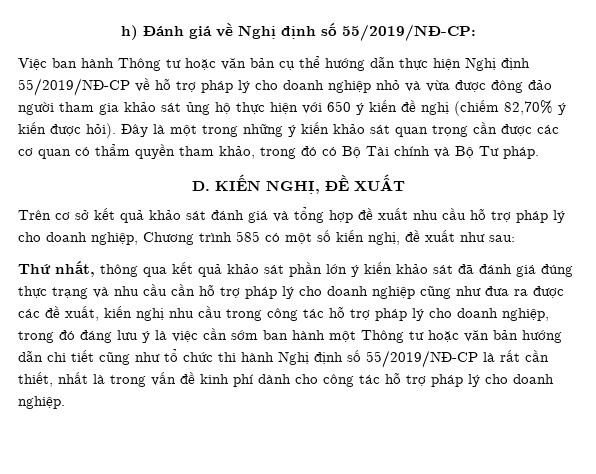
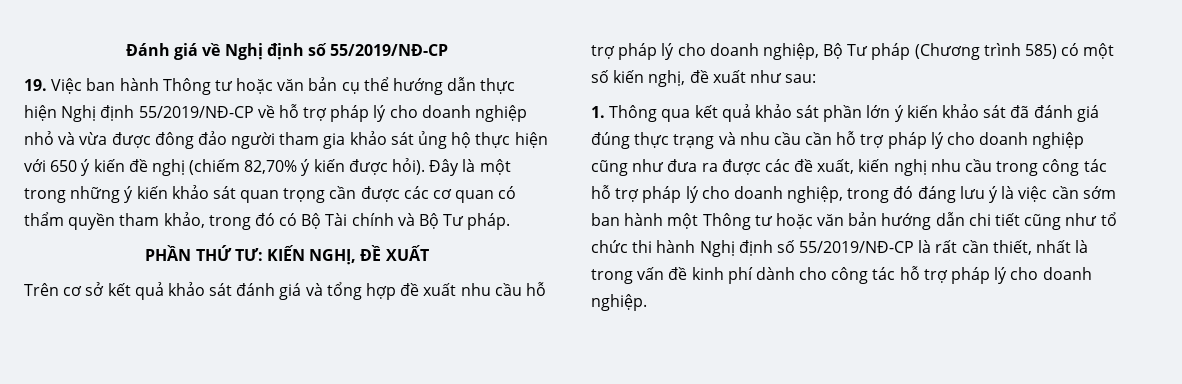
- h) Đánh giá về Nghị định số 55/2019/NĐ-CP:
- Việc ban hành Thông tư hoặc văn bản cụ thể hướng dẫn thực hiện Nghị định 55/2019/NĐ-CP về hỗ trợ pháp lý cho doanh nghiệp nhỏ và vừa được đông đảo người tham gia khảo sát ủng hộ thực hiện với 650 ý kiến đề nghị (chiếm 82,70% ý kiến được hỏi).
+ Đánh giá về Nghị định số 55/2019/NĐ-CP
+ 19. Việc ban hành Thông tư hoặc văn bản cụ thể hướng dẫn thực hiện Nghị định 55/2019/NĐ-CP về hỗ trợ pháp lý cho doanh nghiệp nhỏ và vừa được đông đảo người tham gia khảo sát ủng hộ thực hiện với 650 ý kiến đề nghị (chiếm 82,70% ý kiến được hỏi).
- D. KIẾN NGHỊ, ĐỀ XUẤT
+ PHẦN THỨ TƯ: KIẾN NGHỊ, ĐỀ XUẤT
- Trên cơ sở kết quả khảo sát đánh giá và tổng hợp đề xuất nhu cầu hỗ trợ pháp lý cho doanh nghiệp, Chương trình 585 có một số kiến nghị, đề xuất như sau:
+ Trên cơ sở kết quả khảo sát đánh giá và tổng hợp đề xuất nhu cầu hỗ trợ pháp lý cho doanh nghiệp, Bộ Tư pháp (Chương trình 585) có một số kiến nghị, đề xuất như sau:
- Thứ nhất, thông qua kết quả khảo sát phần lớn ý kiến khảo sát đã đánh giá đúng thực trạng và nhu cầu cần hỗ trợ pháp lý cho doanh nghiệp cũng như đưa ra được các đề xuất, kiến nghị nhu cầu trong công tác hỗ trợ pháp lý cho doanh nghiệp, trong đó đáng lưu ý là việc cần sớm ban hành một Thông tư hoặc văn bản hướng dẫn chi tiết cũng như tổ chức thi hành Nghị định số 55/2019/NĐ-CP là rất cần thiết, nhất là trong vấn đề kinh phí dành cho công tác hỗ trợ pháp lý cho doanh nghiệp.
+ 1. Thông qua kết quả khảo sát phần lớn ý kiến khảo sát đã đánh giá đúng thực trạng và nhu cầu cần hỗ trợ pháp lý cho doanh nghiệp cũng như đưa ra được các đề xuất, kiến nghị nhu cầu trong công tác hỗ trợ pháp lý cho doanh nghiệp, trong đó đáng lưu ý là việc cần sớm ban hành một Thông tư hoặc văn bản hướng dẫn chi tiết cũng như tổ chức thi hành Nghị định số 55/2019/NĐ-CP là rất cần thiết, nhất là trong vấn đề kinh phí dành cho công tác hỗ trợ pháp lý cho doanh nghiệp.

